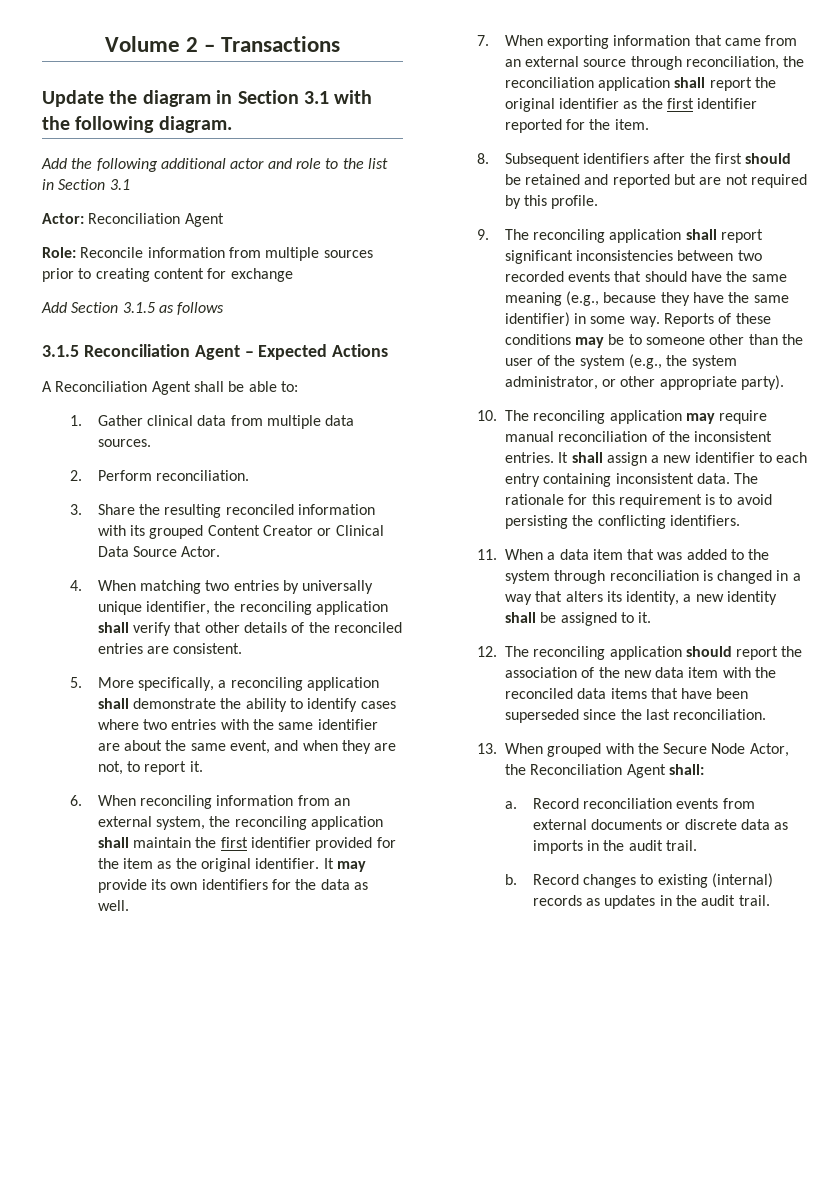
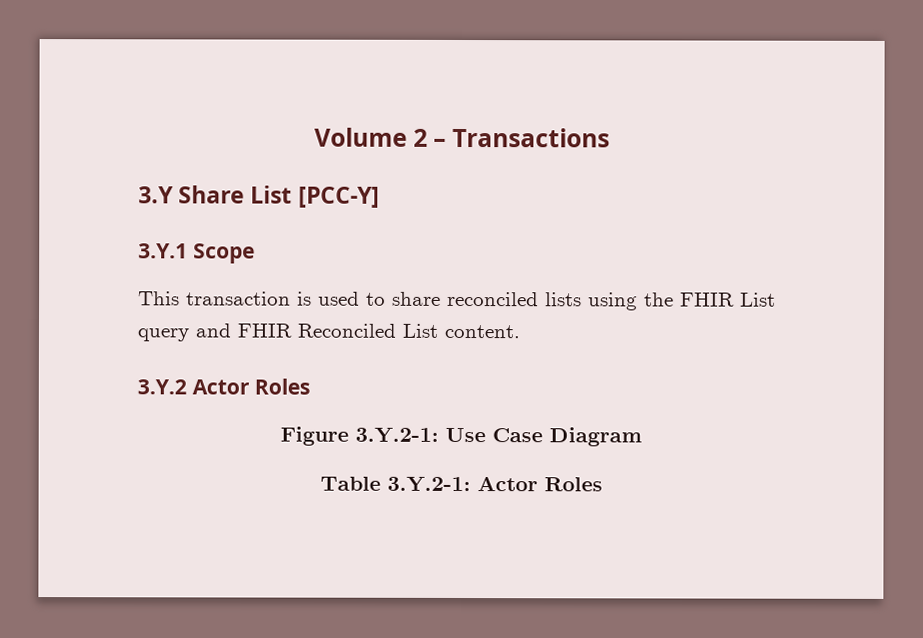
- Update the diagram in Section 3.1 with the following diagram.
- Add the following additional actor and role to the list in Section 3.1
- Actor: Reconciliation Agent
- Role: Reconcile information from multiple sources prior to creating content for exchange
- Add Section 3.1.5 as follows
- 3.1.5 Reconciliation Agent – Expected Actions
- A Reconciliation Agent shall be able to:
- 1. Gather clinical data from multiple data sources.
- 2. Perform reconciliation.
- 3. Share the resulting reconciled information with its grouped Content Creator or Clinical Data Source Actor.
- 4. When matching two entries by universally unique identifier, the reconciling application shall verify that other details of the reconciled entries are consistent.
- 5. More specifically, a reconciling application shall demonstrate the ability to identify cases where two entries with the same identifier are about the same event, and when they are not, to report it.
- 6. When reconciling information from an external system, the reconciling application shall maintain the first identifier provided for the item as the original identifier. It may provide its own identifiers for the data as well.
- 7. When exporting information that came from an external source through reconciliation, the reconciliation application shall report the original identifier as the first identifier reported for the item.
- 8. Subsequent identifiers after the first should be retained and reported but are not required by this profile.
- 9. The reconciling application shall report significant inconsistencies between two recorded events that should have the same meaning (e.g., because they have the same identifier) in some way. Reports of these conditions may be to someone other than the user of the system (e.g., the system administrator, or other appropriate party).
- 10. The reconciling application may require manual reconciliation of the inconsistent entries. It shall assign a new identifier to each entry containing inconsistent data. The rationale for this requirement is to avoid persisting the conflicting identifiers.
- 11. When a data item that was added to the system through reconciliation is changed in a way that alters its identity, a new identity shall be assigned to it.
- 12. The reconciling application should report the association of the new data item with the reconciled data items that have been superseded since the last reconciliation.
- 13. When grouped with the Secure Node Actor, the Reconciliation Agent shall:
- a. Record reconciliation events from external documents or discrete data as imports in the audit trail.
- b. Record changes to existing (internal) records as updates in the audit trail.
+ 3.Y Share List [PCC-Y]
+ 3.Y.1 Scope
+ This transaction is used to share reconciled lists using the FHIR List query and FHIR Reconciled List content.
+ 3.Y.2 Actor Roles
+ Figure 3.Y.2-1: Use Case Diagram
+ Table 3.Y.2-1: Actor Roles

